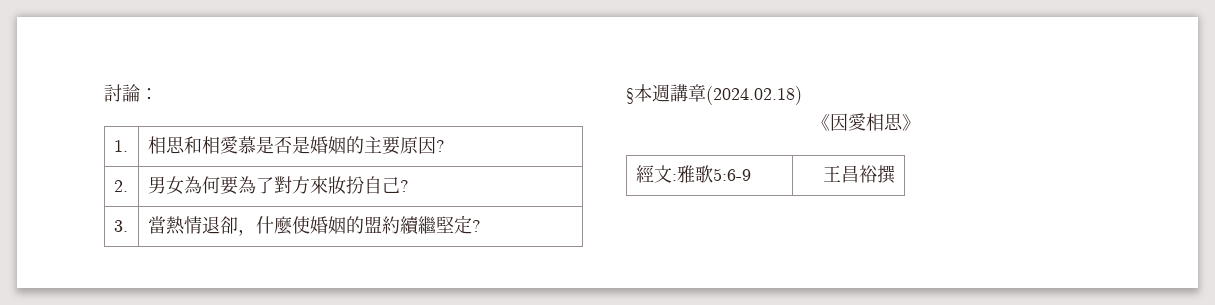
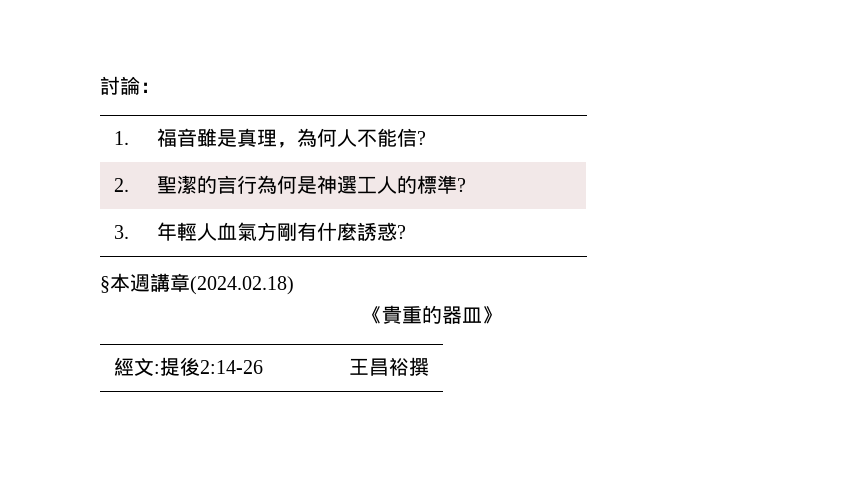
- 1. | 相思和相愛慕是否是婚姻的主要原因?
- 2. | 男女為何要為了對方來妝扮自己?
- 3. | 當熱情退卻，什麼使婚姻的盟約續繼堅定?
+ 1. | 福音雖是真理，為何人不能信?
+ 2. | 聖潔的言行為何是神選工人的標準?
+ 3. | 年輕人血氣方剛有什麼誘惑?
- 《因愛相思》
+ 《貴重的器皿》
- 經文:雅歌5:6-9 | 王昌裕撰
+ 經文:提後2:14-26 | 王昌裕撰

